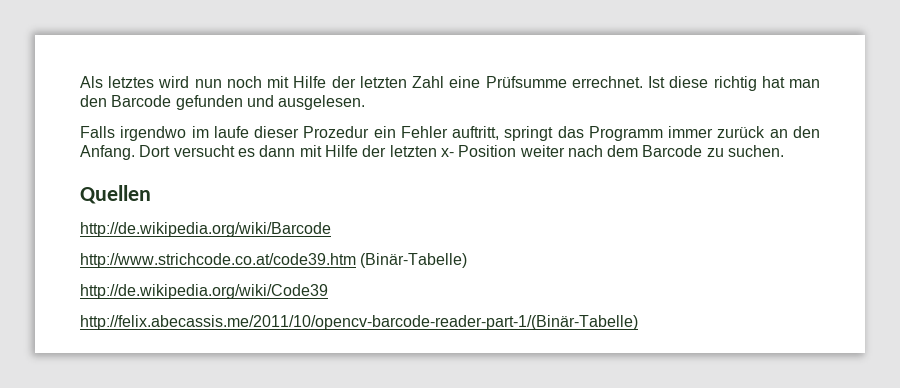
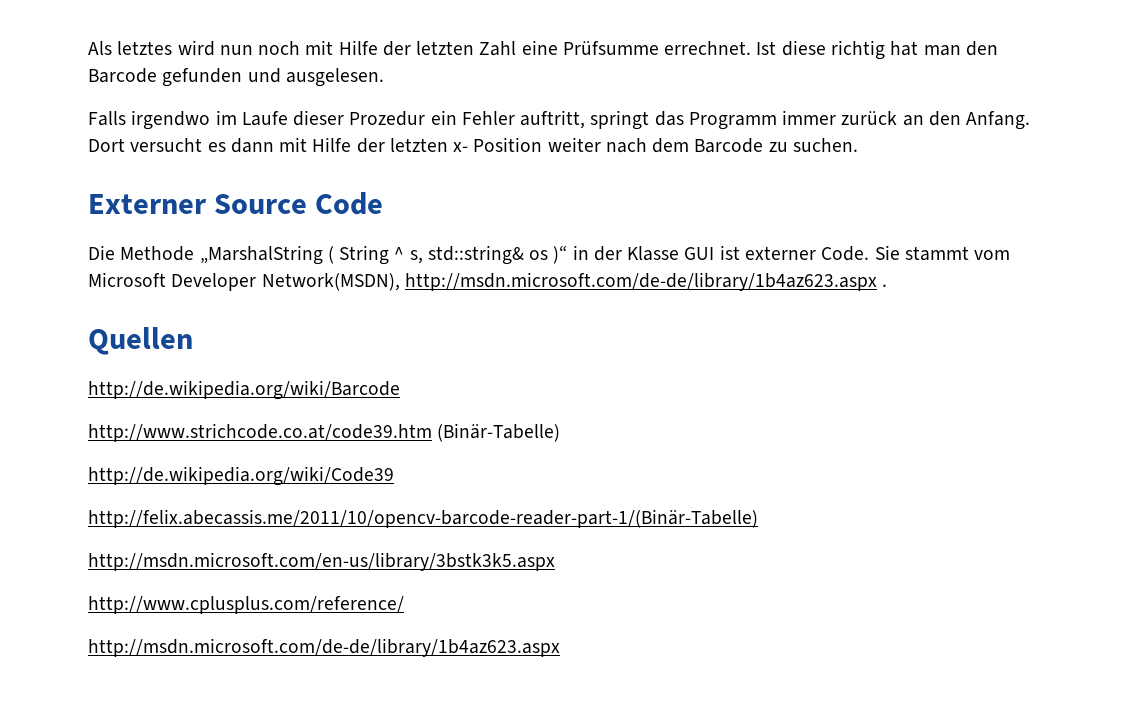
- Falls irgendwo im laufe dieser Prozedur ein Fehler auftritt, springt das Programm immer zurück an den Anfang.
+ Falls irgendwo im Laufe dieser Prozedur ein Fehler auftritt, springt das Programm immer zurück an den Anfang.
+ Externer Source Code
+ Die Methode „MarshalString ( String ^ s, std::string& os )“ in der Klasse GUI ist externer Code. Sie stammt vom Microsoft Developer Network(MSDN), http://msdn.microsoft.com/de-de/library/1b4az623.aspx .
+ http://msdn.microsoft.com/en-us/library/3bstk3k5.aspx
+ http://www.cplusplus.com/reference/
+ http://msdn.microsoft.com/de-de/library/1b4az623.aspx

